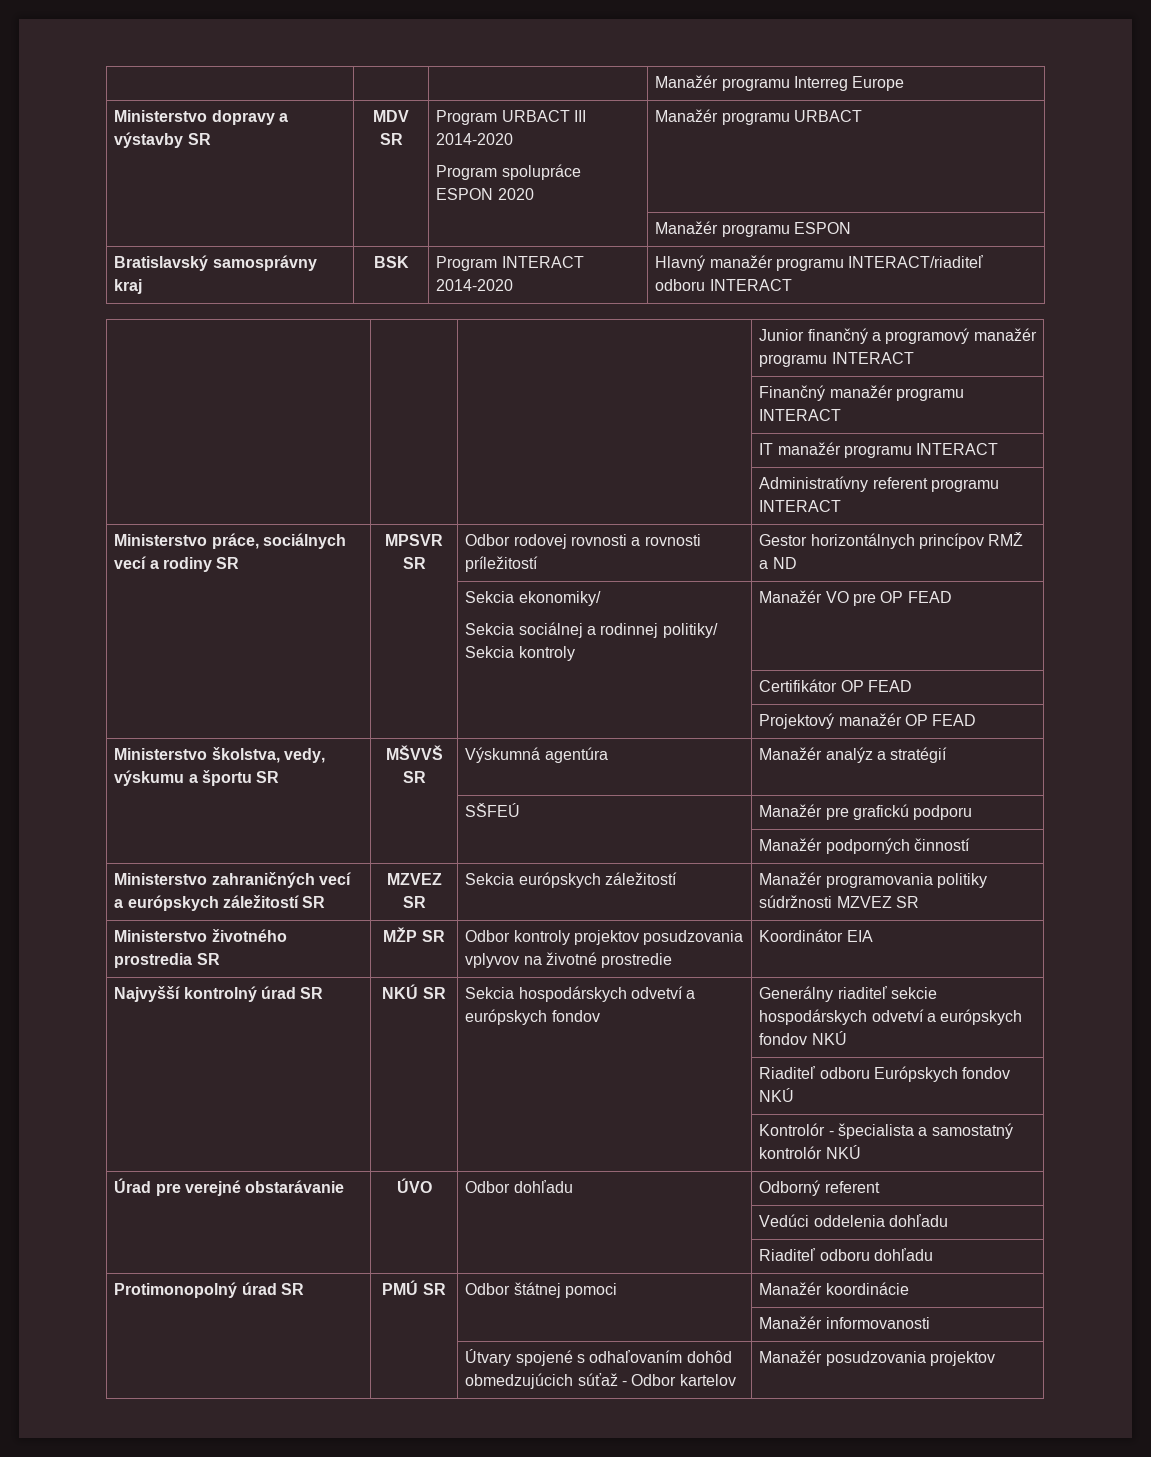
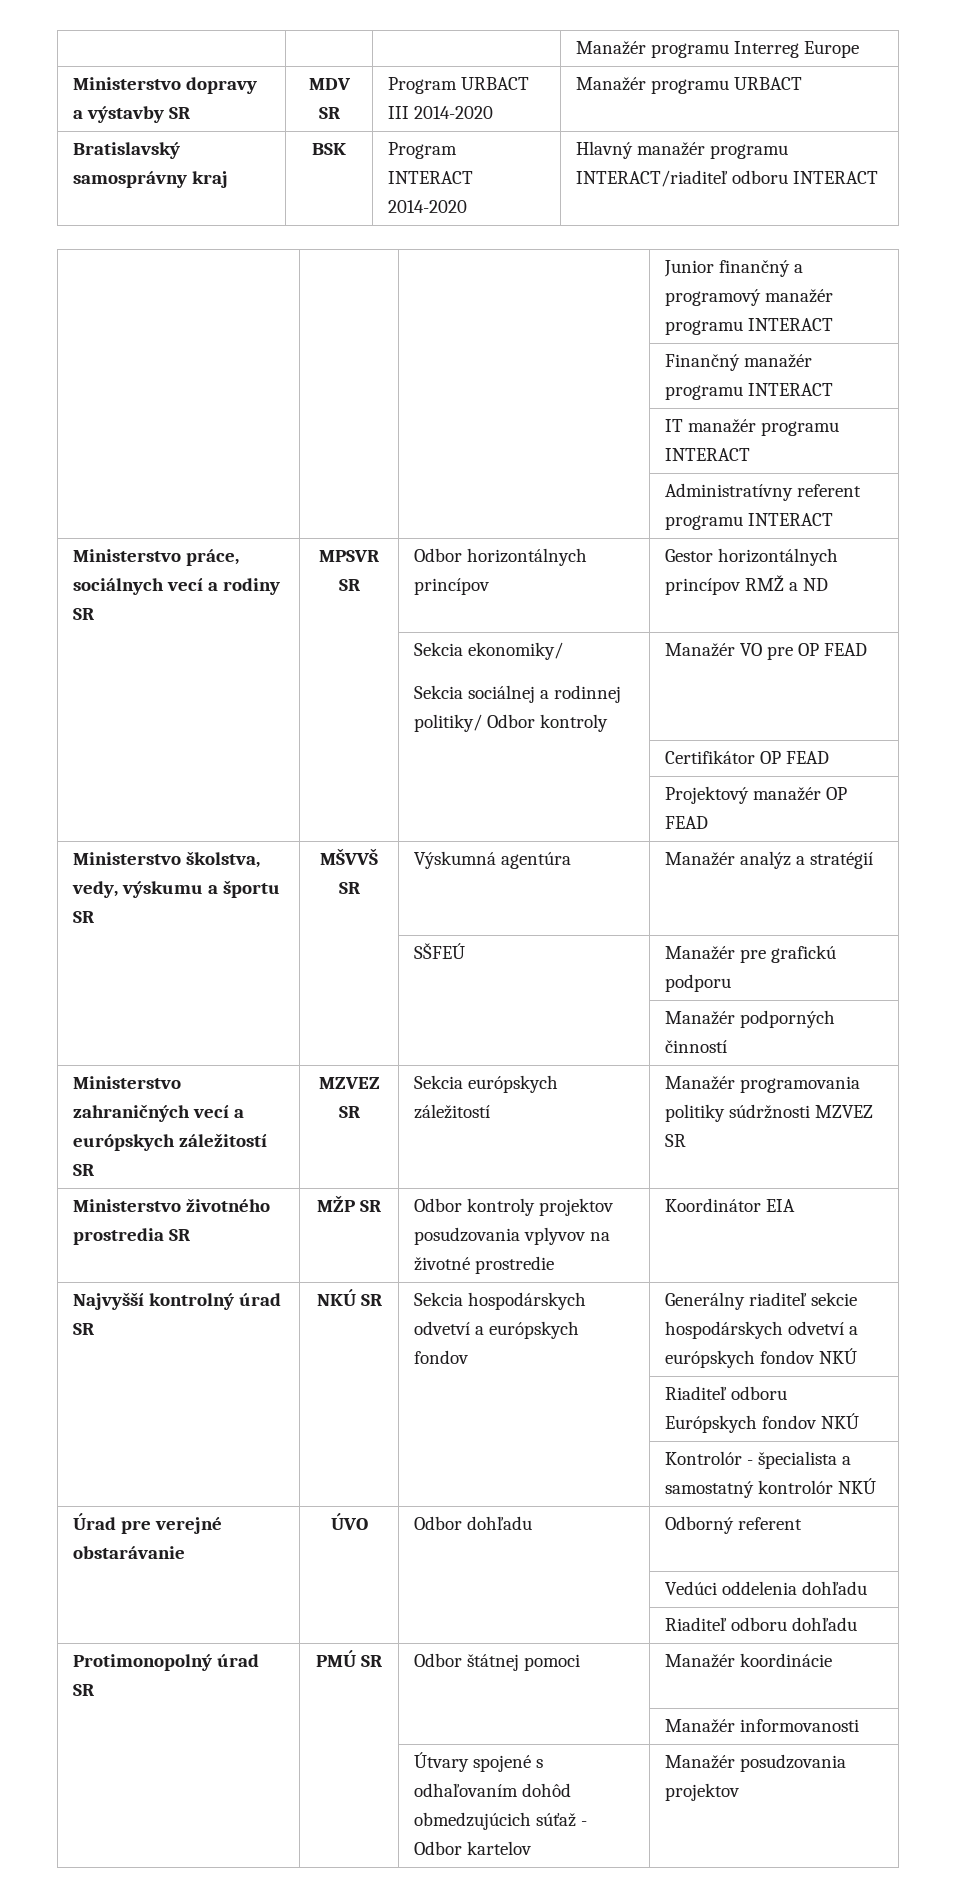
- Ministerstvo dopravy a výstavby SR | MDV SR | Program URBACT III 2014-2020
- Program spolupráce ESPON 2020 | Manažér programu URBACT
+ Ministerstvo dopravy a výstavby SR | MDV SR | Program URBACT III 2014-2020 | Manažér programu URBACT
- | | | Manažér programu ESPON
- Ministerstvo práce, sociálnych vecí a rodiny SR | MPSVR SR | Odbor rodovej rovnosti a rovnosti príležitostí | Gestor horizontálnych princípov RMŽ a ND
+ Ministerstvo práce, sociálnych vecí a rodiny SR | MPSVR SR | Odbor horizontálnych princípov | Gestor horizontálnych princípov RMŽ a ND
  | | Sekcia ekonomiky/
- Sekcia sociálnej a rodinnej politiky/ Sekcia kontroly | Manažér VO pre OP FEAD
+ Sekcia sociálnej a rodinnej politiky/ Odbor kontroly | Manažér VO pre OP FEAD

